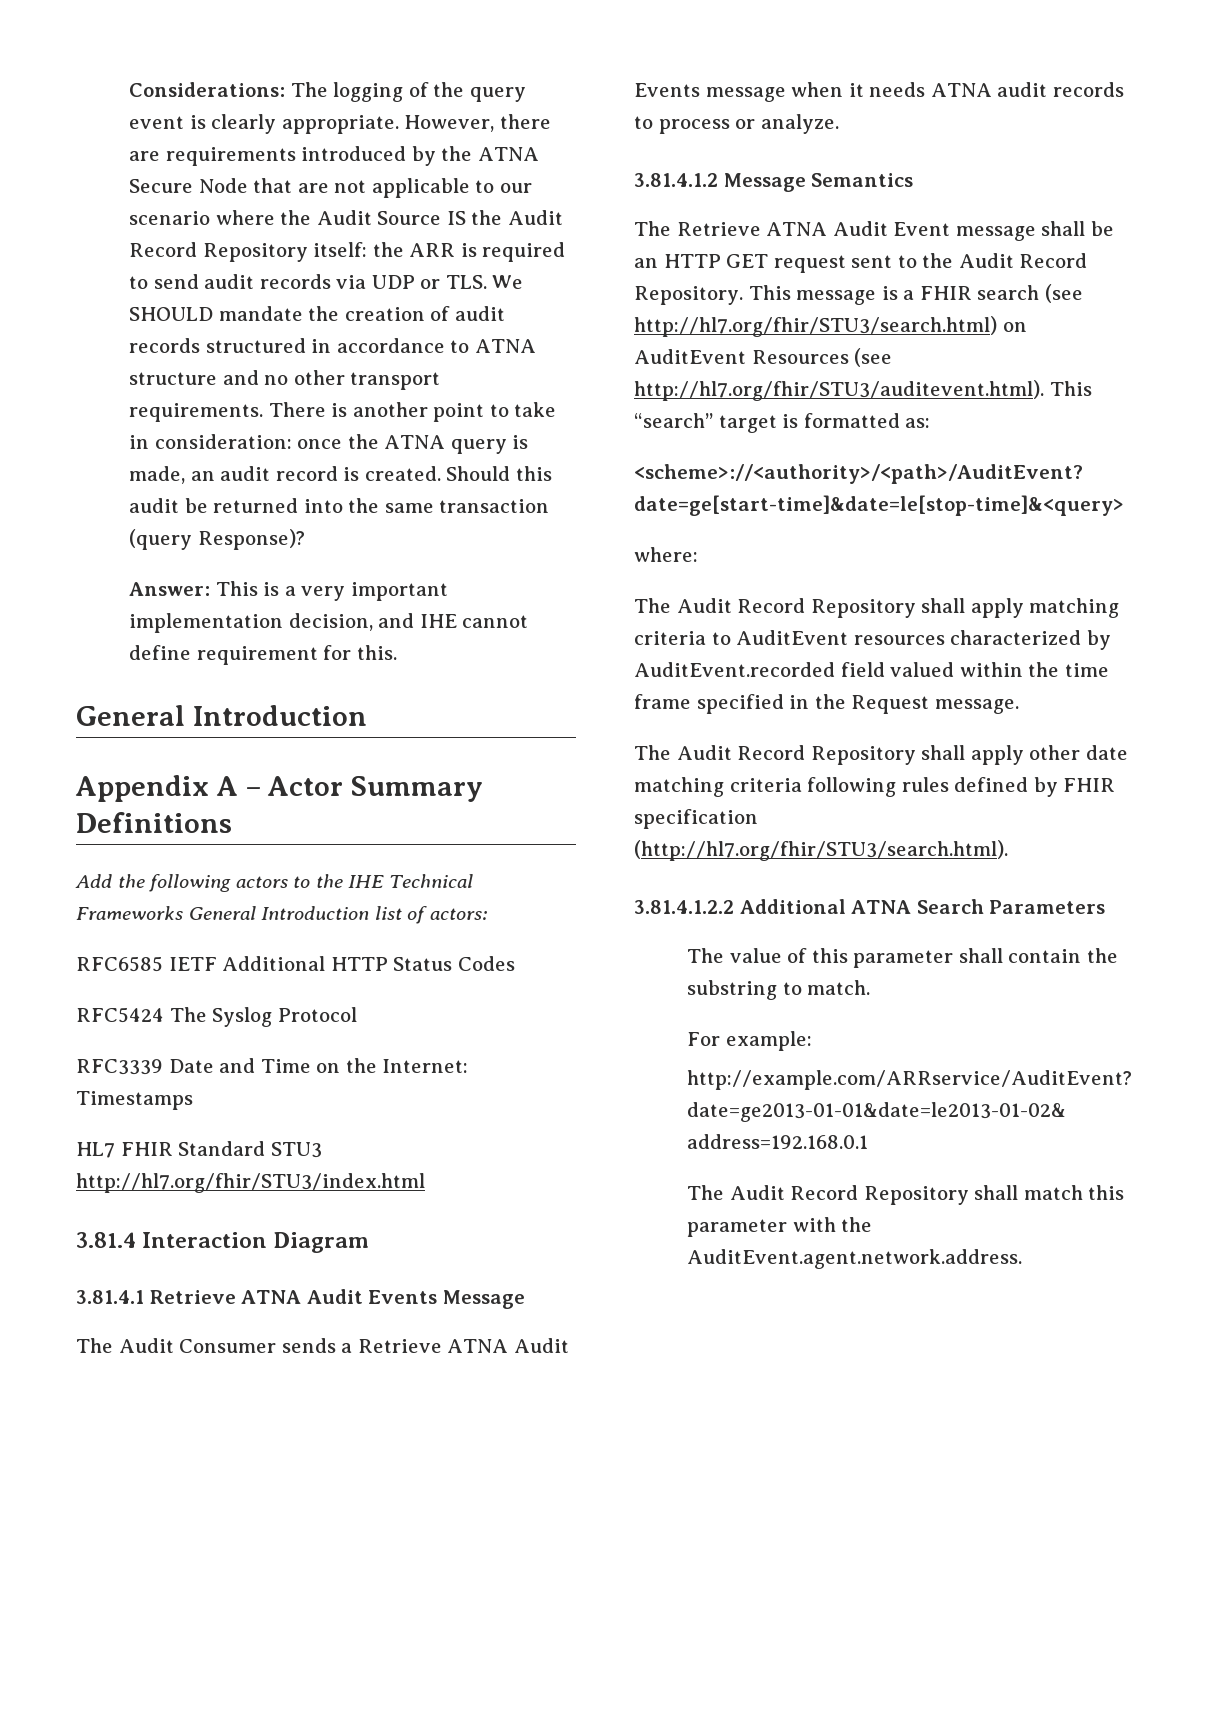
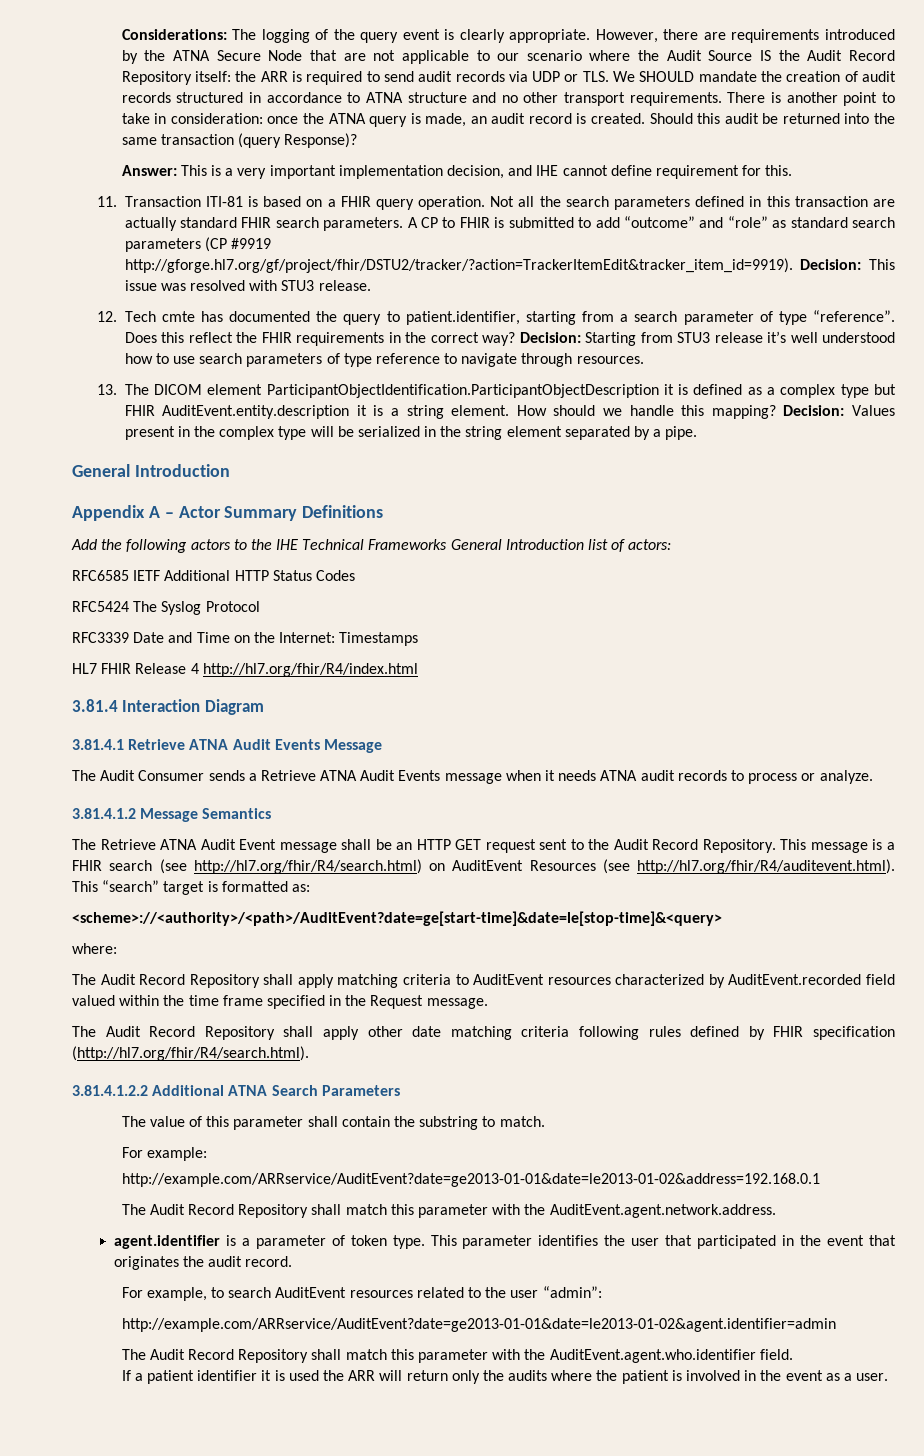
+ 11. Transaction ITI-81 is based on a FHIR query operation. Not all the search parameters defined in this transaction are actually standard FHIR search parameters. A CP to FHIR is submitted to add “outcome” and “role” as standard search parameters (CP #9919 http://gforge.hl7.org/gf/project/fhir/DSTU2/tracker/?action=TrackerItemEdit&tracker_item_id=9919). Decision: This issue was resolved with STU3 release.
+ 12. Tech cmte has documented the query to patient.identifier, starting from a search parameter of type “reference”. Does this reflect the FHIR requirements in the correct way? Decision: Starting from STU3 release it’s well understood how to use search parameters of type reference to navigate through resources.
+ 13. The DICOM element ParticipantObjectIdentification.ParticipantObjectDescription it is defined as a complex type but FHIR AuditEvent.entity.description it is a string element. How should we handle this mapping? Decision: Values present in the complex type will be serialized in the string element separated by a pipe.
- HL7 FHIR Standard STU3 http://hl7.org/fhir/STU3/index.html
+ HL7 FHIR Release 4 http://hl7.org/fhir/R4/index.html
- This message is a FHIR search (see http://hl7.org/fhir/STU3/search.html) on AuditEvent Resources (see http://hl7.org/fhir/STU3/auditevent.html). This “search” target is formatted as:
+ This message is a FHIR search (see http://hl7.org/fhir/R4/search.html) on AuditEvent Resources (see http://hl7.org/fhir/R4/auditevent.html). This “search” target is formatted as:
- The Audit Record Repository shall apply other date matching criteria following rules defined by FHIR specification (http://hl7.org/fhir/STU3/search.html).
+ The Audit Record Repository shall apply other date matching criteria following rules defined by FHIR specification (http://hl7.org/fhir/R4/search.html).
+ agent.identifier is a parameter of token type. This parameter identifies the user that participated in the event that originates the audit record.
+ For example, to search AuditEvent resources related to the user “admin”:
+ http://example.com/ARRservice/AuditEvent?date=ge2013-01-01&date=le2013-01-02&agent.identifier=admin
+ The Audit Record Repository shall match this parameter with the AuditEvent.agent.who.identifier field.
+ If a patient identifier it is used the ARR will return only the audits where the patient is involved in the event as a user.

